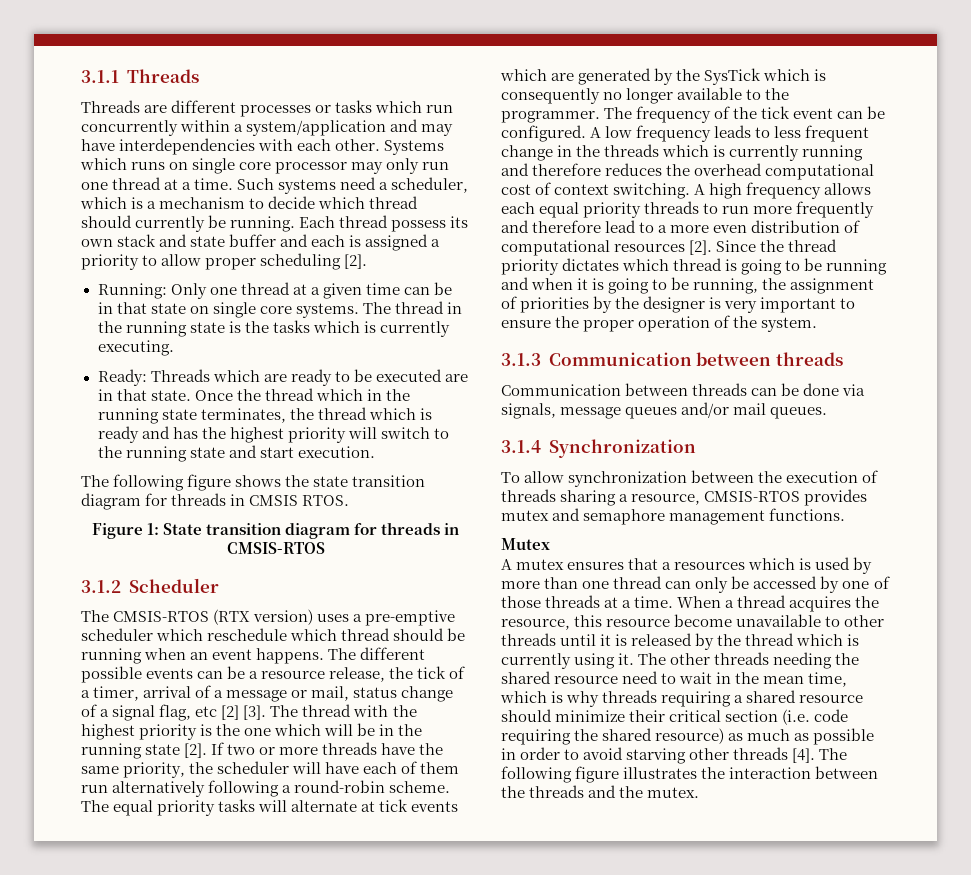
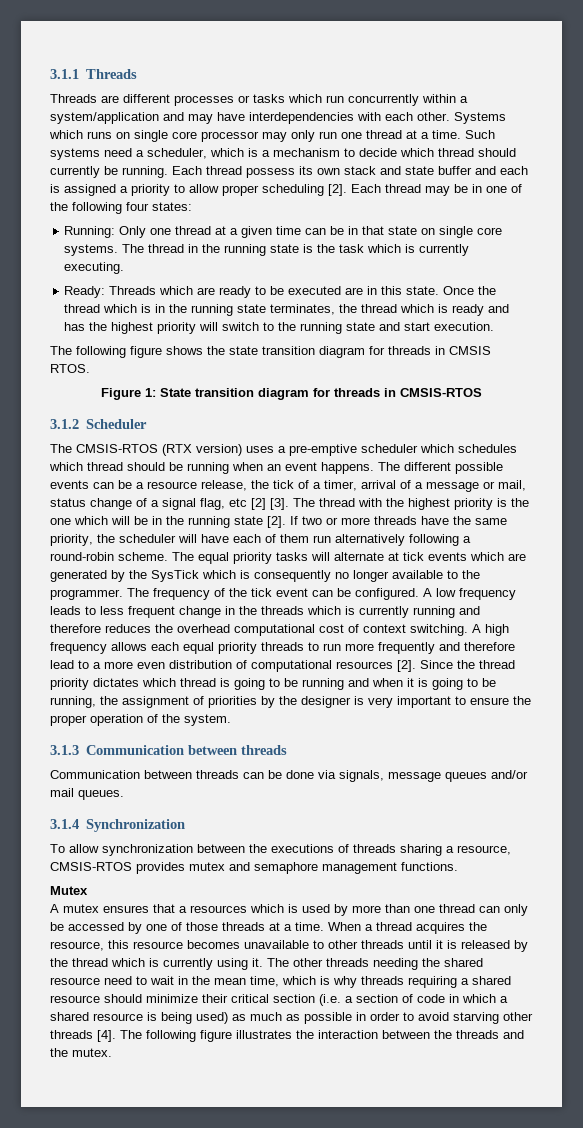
+ Each thread may be in one of the following four states:
- The thread in the running state is the tasks which is currently executing.
+ The thread in the running state is the task which is currently executing.
- Ready: Threads which are ready to be executed are in that state.
+ Ready: Threads which are ready to be executed are in this state.
- Once the thread which in the running state terminates, the thread which is ready and has the highest priority will switch to the running state and start execution.
+ Once the thread which is in the running state terminates, the thread which is ready and has the highest priority will switch to the running state and start execution.
- The CMSIS-RTOS (RTX version) uses a pre-emptive scheduler which reschedule which thread should be running when an event happens.
+ The CMSIS-RTOS (RTX version) uses a pre-emptive scheduler which schedules which thread should be running when an event happens.
- To allow synchronization between the execution of threads sharing a resource, CMSIS-RTOS provides mutex and semaphore management functions.
+ To allow synchronization between the executions of threads sharing a resource, CMSIS-RTOS provides mutex and semaphore management functions.
- When a thread acquires the resource, this resource become unavailable to other threads until it is released by the thread which is currently using it.
+ When a thread acquires the resource, this resource becomes unavailable to other threads until it is released by the thread which is currently using it.
- The other threads needing the shared resource need to wait in the mean time, which is why threads requiring a shared resource should minimize their critical section (i.e. code requiring the shared resource) as much as possible in order to avoid starving other threads [4].
+ The other threads needing the shared resource need to wait in the mean time, which is why threads requiring a shared resource should minimize their critical section (i.e. a section of code in which a shared resource is being used) as much as possible in order to avoid starving other threads [4].

